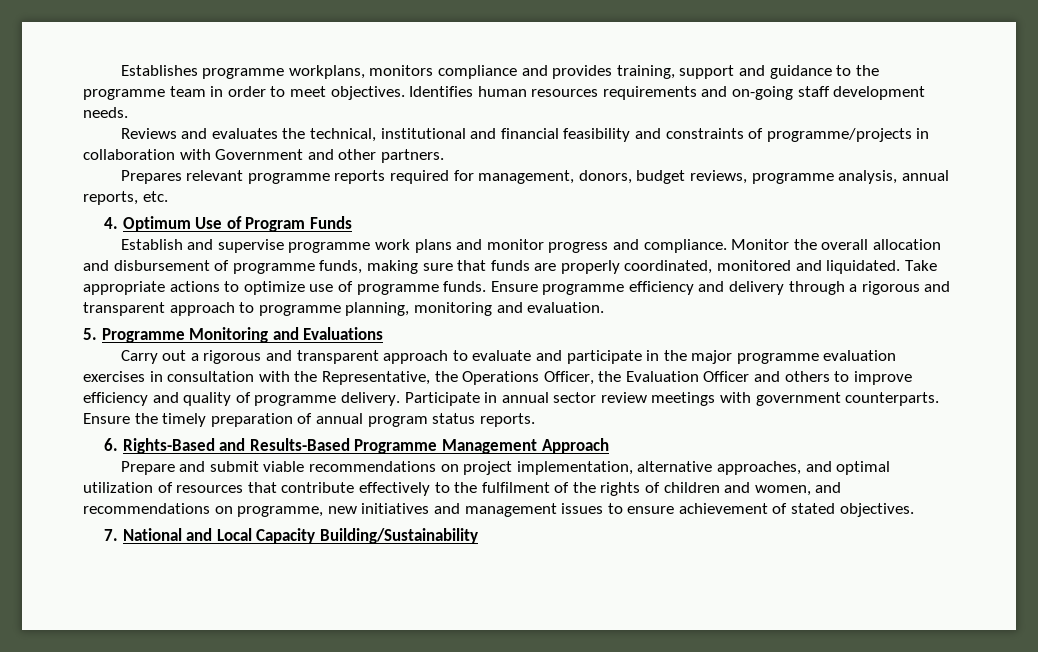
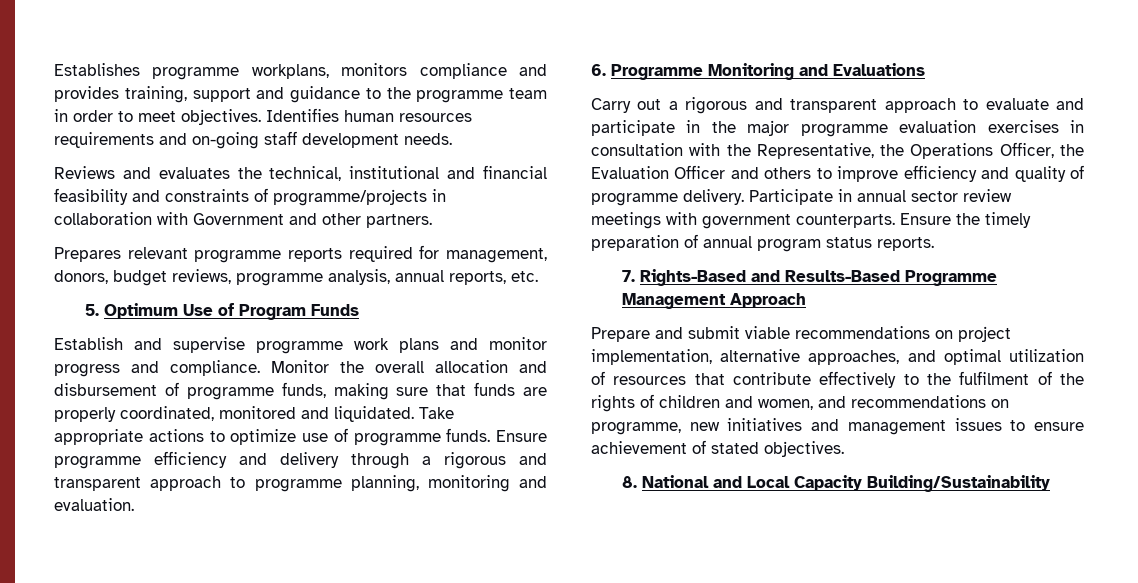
- 4. Optimum Use of Program Funds
+ 5. Optimum Use of Program Funds
- 5. Programme Monitoring and Evaluations
+ 6. Programme Monitoring and Evaluations
- 6. Rights-Based and Results-Based Programme Management Approach
+ 7. Rights-Based and Results-Based Programme Management Approach
- 7. National and Local Capacity Building/Sustainability
+ 8. National and Local Capacity Building/Sustainability

